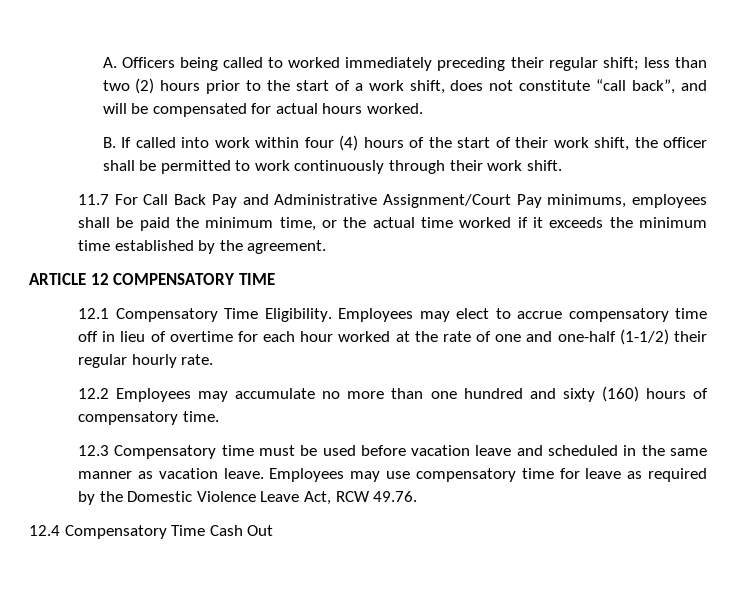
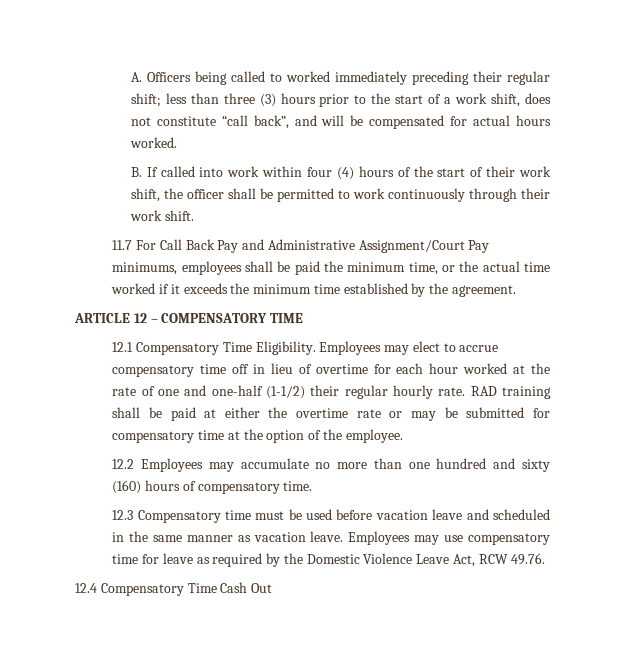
- A. Officers being called to worked immediately preceding their regular shift; less than two (2) hours prior to the start of a work shift, does not constitute “call back”, and will be compensated for actual hours worked.
+ A. Officers being called to worked immediately preceding their regular shift; less than three (3) hours prior to the start of a work shift, does not constitute “call back”, and will be compensated for actual hours worked.
- ARTICLE 12 COMPENSATORY TIME
+ ARTICLE 12 – COMPENSATORY TIME
+ RAD training shall be paid at either the overtime rate or may be submitted for compensatory time at the option of the employee.

